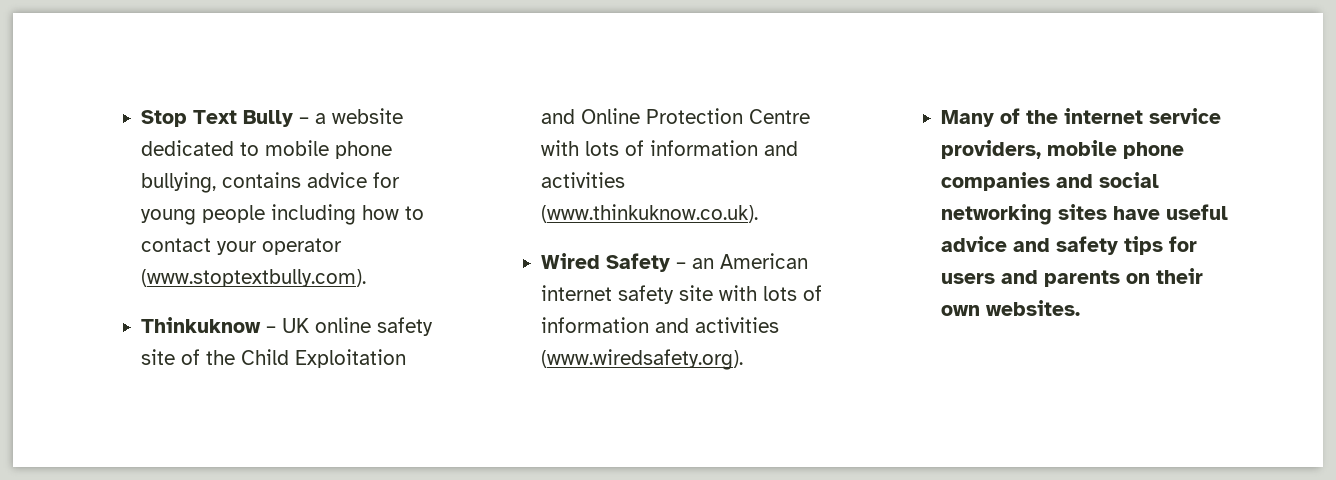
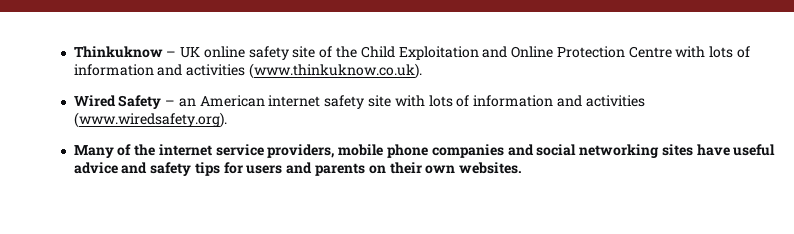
- Stop Text Bully – a website dedicated to mobile phone bullying, contains advice for young people including how to contact your operator (www.stoptextbully.com).

